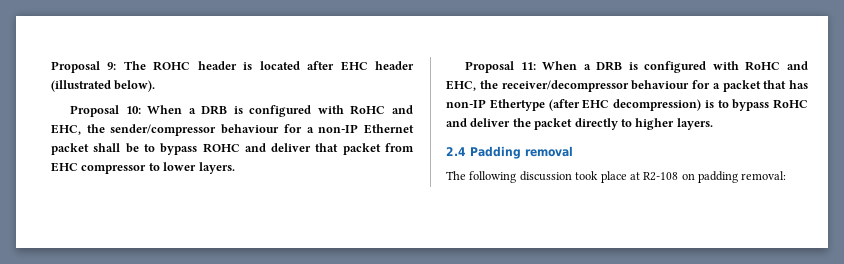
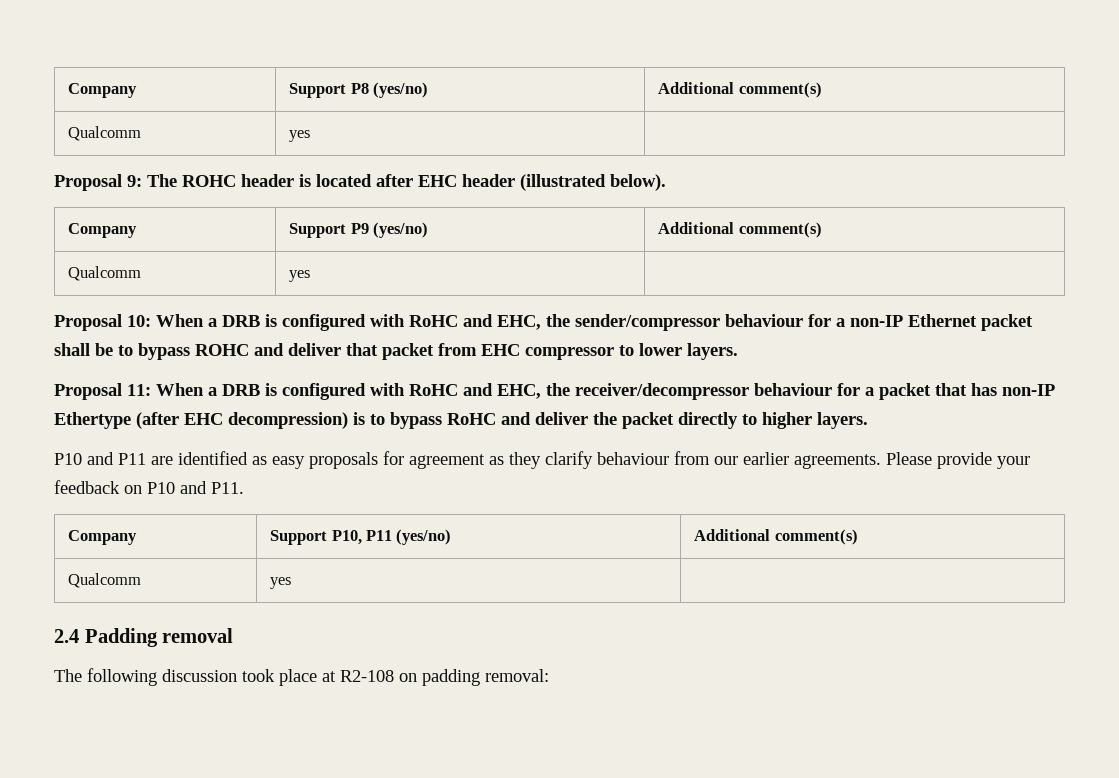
+ Company | Support P8 (yes/no) | Additional comment(s)
+ Qualcomm | yes |
+ Company | Support P9 (yes/no) | Additional comment(s)
+ Qualcomm | yes |
+ P10 and P11 are identified as easy proposals for agreement as they clarify behaviour from our earlier agreements. Please provide your feedback on P10 and P11.
+ Company | Support P10, P11 (yes/no) | Additional comment(s)
+ Qualcomm | yes |

